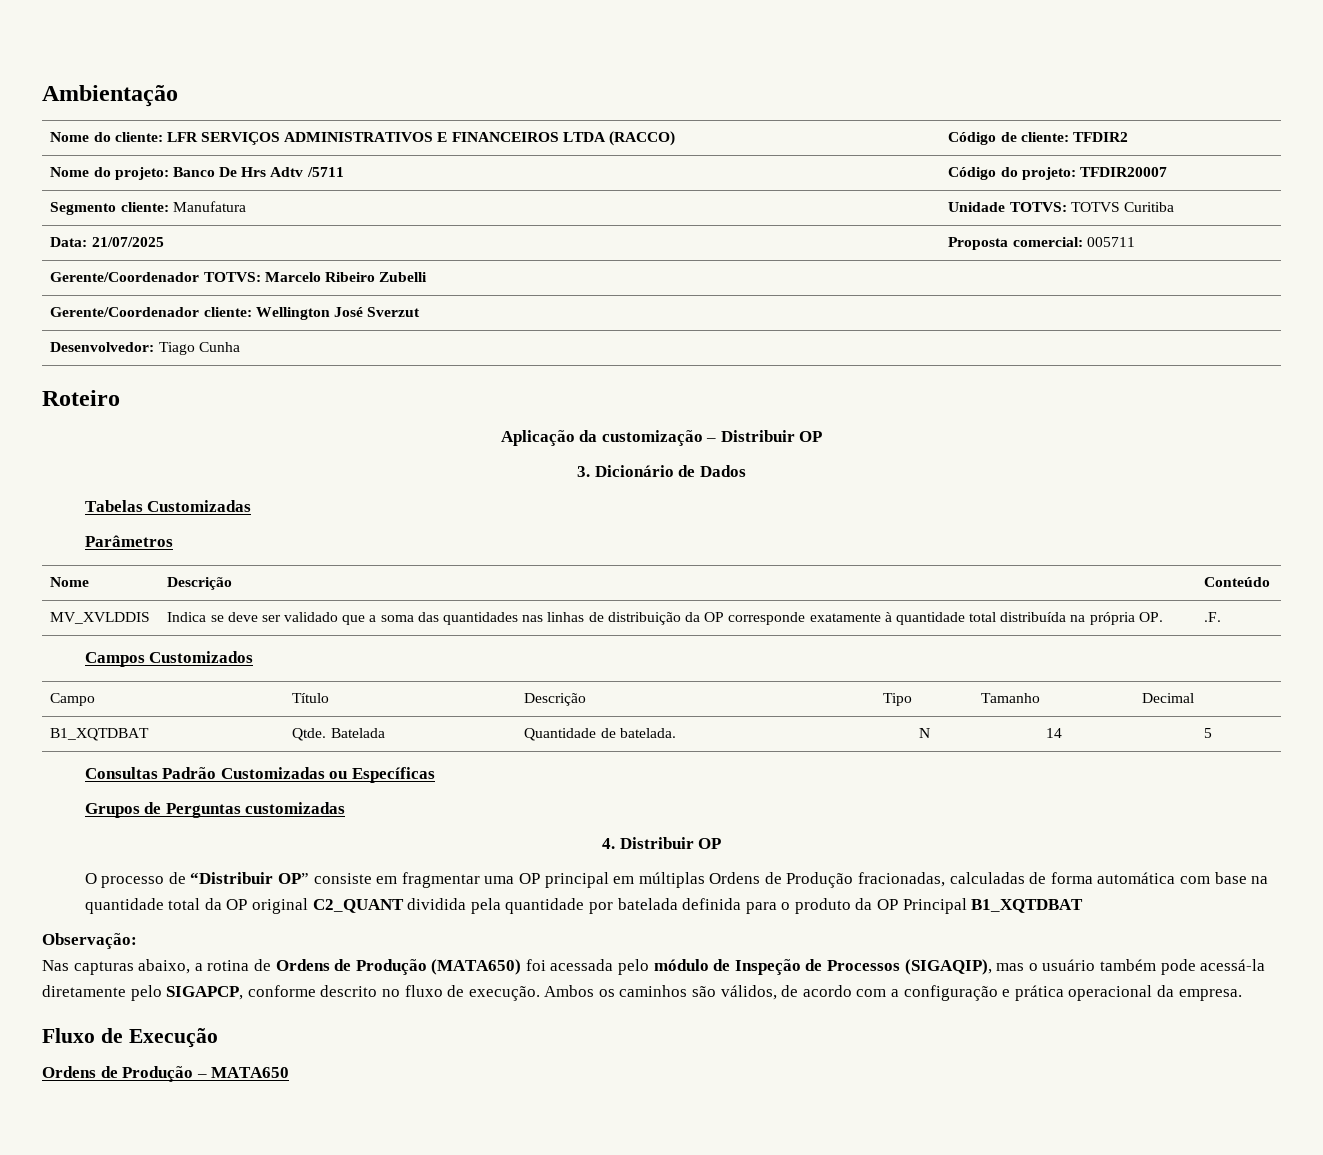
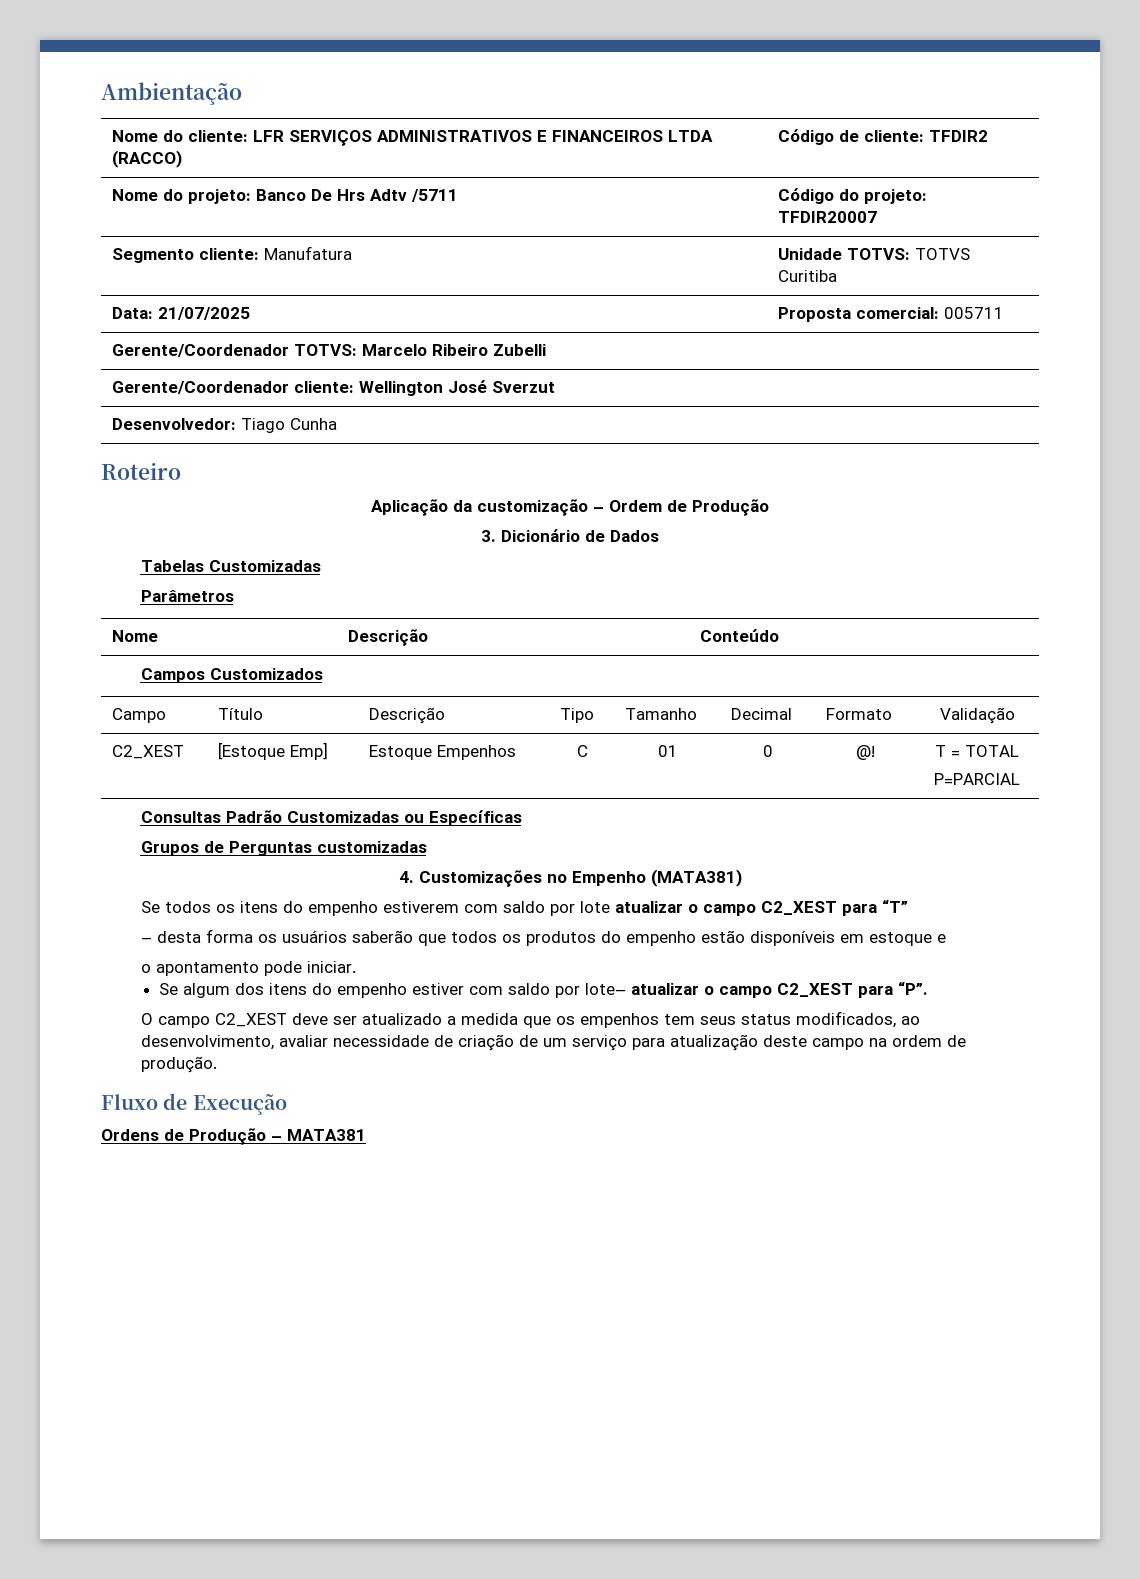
- Aplicação da customização – Distribuir OP
+ Aplicação da customização – Ordem de Produção
- MV_XVLDDIS | Indica se deve ser validado que a soma das quantidades nas linhas de distribuição da OP corresponde exatamente à quantidade total distribuída na própria OP. | .F.
- Campo | Título | Descrição | Tipo | Tamanho | Decimal
- B1_XQTDBAT | Qtde. Batelada | Quantidade de batelada. | N | 14 | 5
+ Campo | Título | Descrição | Tipo | Tamanho | Decimal | Formato | Validação
+ C2_XEST | [Estoque Emp] | Estoque Empenhos | C | 01 | 0 | @! | T = TOTAL
+ P=PARCIAL
- 4. Distribuir OP
- O processo de “Distribuir OP” consiste em fragmentar uma OP principal em múltiplas Ordens de Produção fracionadas, calculadas de forma automática com base na quantidade total da OP original C2_QUANT dividida pela quantidade por batelada definida para o produto da OP Principal B1_XQTDBAT
- Observação:
- Nas capturas abaixo, a rotina de Ordens de Produção (MATA650) foi acessada pelo módulo de Inspeção de Processos (SIGAQIP), mas o usuário também pode acessá-la diretamente pelo SIGAPCP, conforme descrito no fluxo de execução. Ambos os caminhos são válidos, de acordo com a configuração e prática operacional da empresa.
+ 4. Customizações no Empenho (MATA381)
+ Se todos os itens do empenho estiverem com saldo por lote atualizar o campo C2_XEST para “T”
+ – desta forma os usuários saberão que todos os produtos do empenho estão disponíveis em estoque e
+ o apontamento pode iniciar.
+ Se algum dos itens do empenho estiver com saldo por lote– atualizar o campo C2_XEST para “P”.
+ O campo C2_XEST deve ser atualizado a medida que os empenhos tem seus status modificados, ao desenvolvimento, avaliar necessidade de criação de um serviço para atualização deste campo na ordem de produção.
- Ordens de Produção – MATA650
+ Ordens de Produção – MATA381

